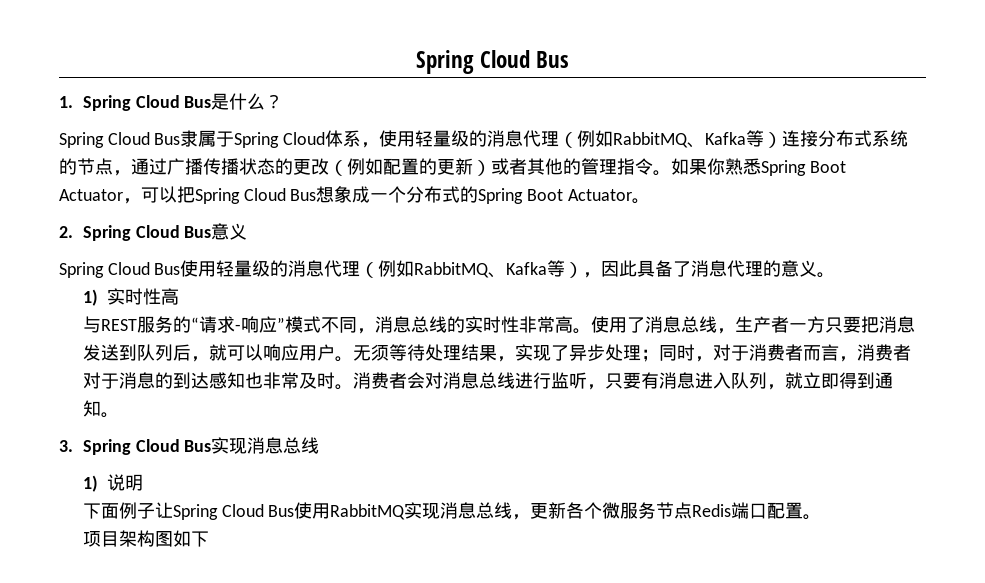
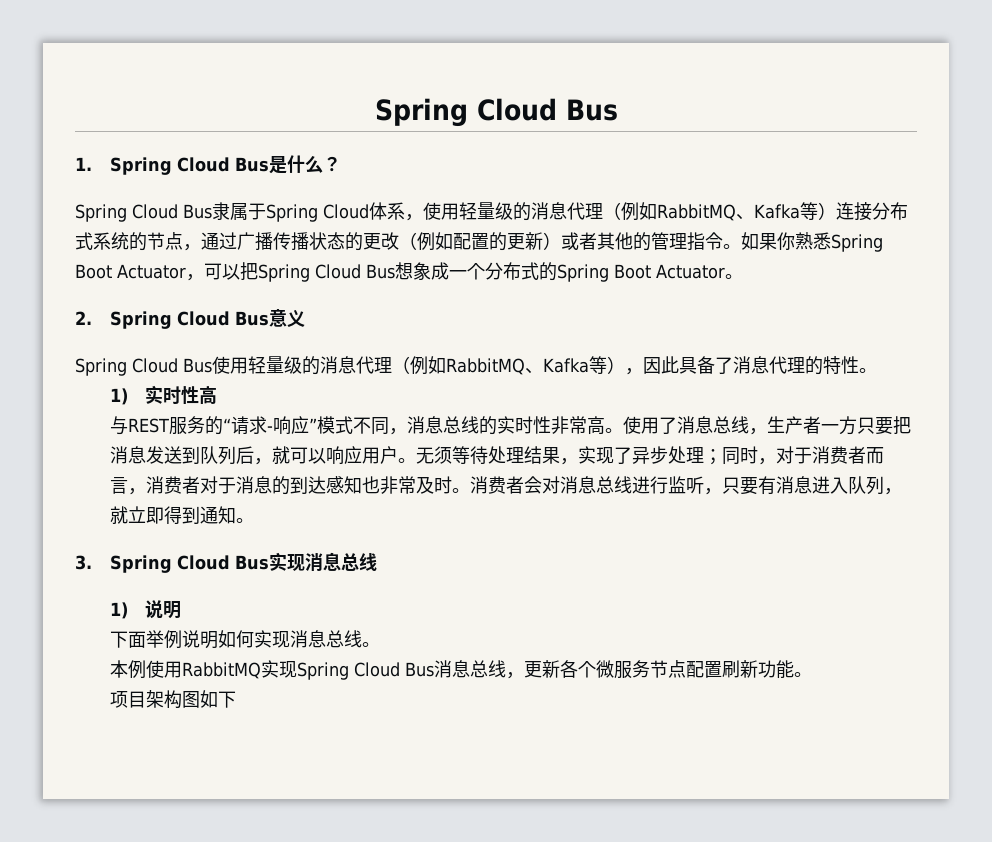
- Spring Cloud Bus使用轻量级的消息代理（例如RabbitMQ、Kafka等），因此具备了消息代理的意义。
+ Spring Cloud Bus使用轻量级的消息代理（例如RabbitMQ、Kafka等），因此具备了消息代理的特性。
- 下面例子让Spring Cloud Bus使用RabbitMQ实现消息总线，更新各个微服务节点Redis端口配置。
+ 下面举例说明如何实现消息总线。
+ 本例使用RabbitMQ实现Spring Cloud Bus消息总线，更新各个微服务节点配置刷新功能。

